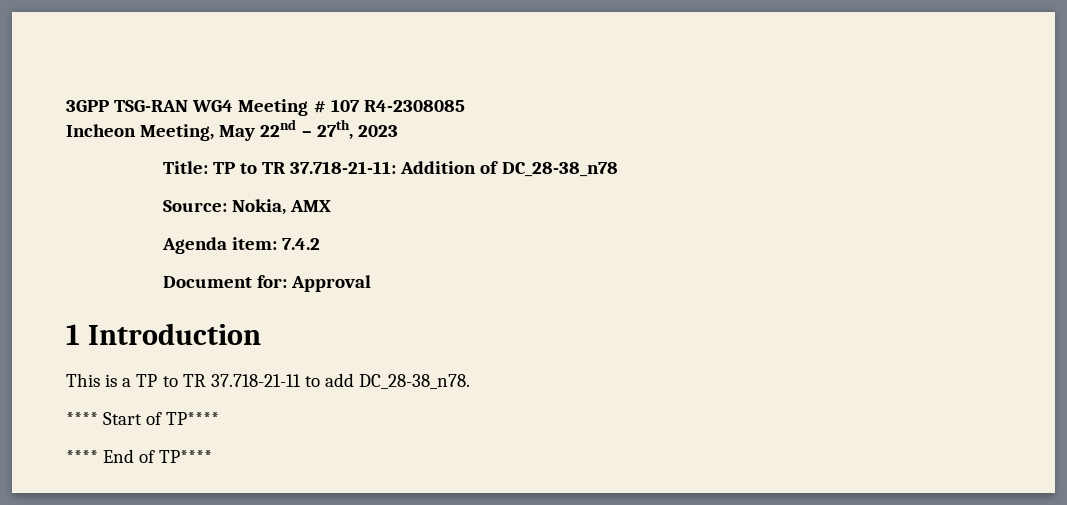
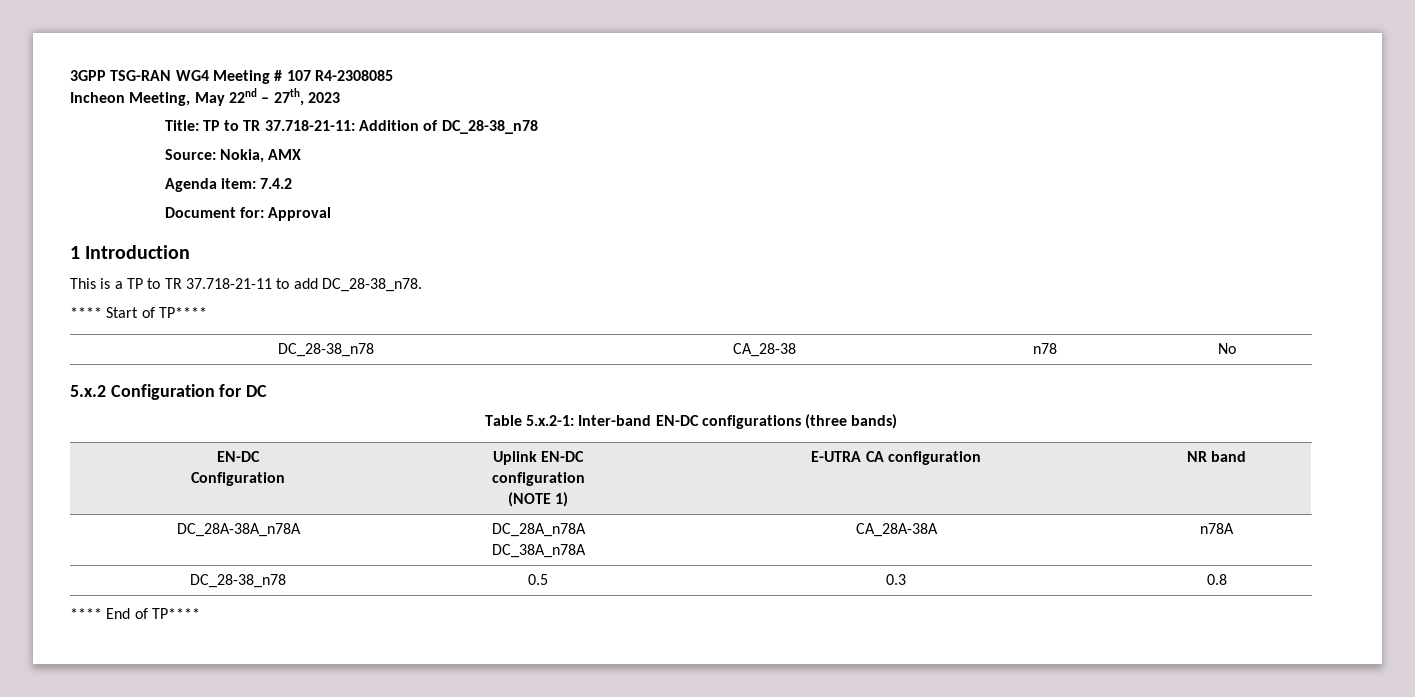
+ DC_28-38_n78 | CA_28-38 | n78 | No
+ 5.x.2 Configuration for DC
+ Table 5.x.2-1: Inter-band EN-DC configurations (three bands)
+ EN-DC
+ Configuration | Uplink EN-DC
+ configuration
+ (NOTE 1) | E-UTRA CA configuration | NR band
+ DC_28A-38A_n78A | DC_28A_n78A
+ DC_38A_n78A | CA_28A-38A | n78A
+ DC_28-38_n78 | 0.5 | 0.3 | 0.8

